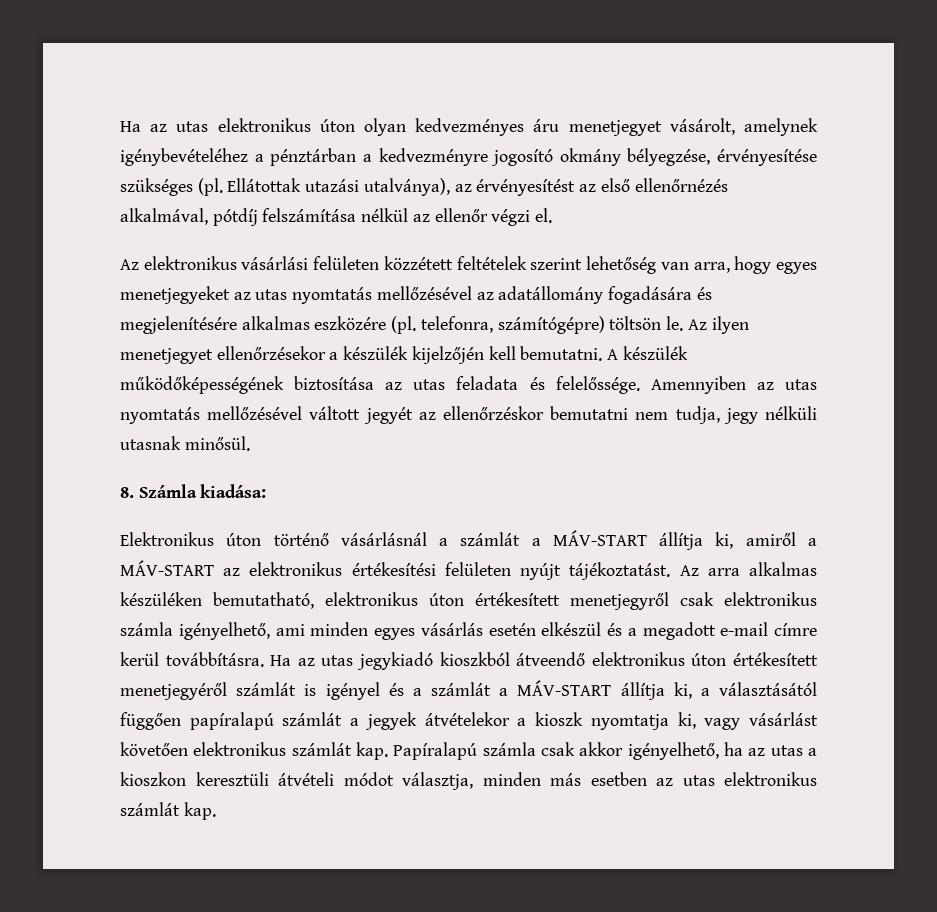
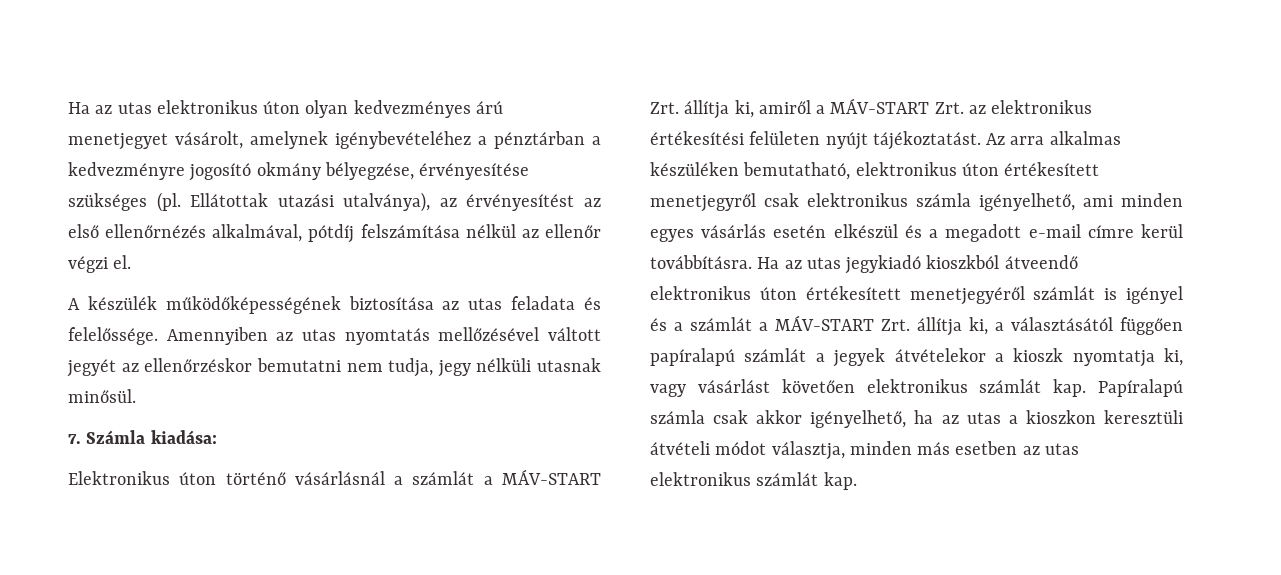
- Ha az utas elektronikus úton olyan kedvezményes áru menetjegyet vásárolt, amelynek igénybevételéhez a pénztárban a kedvezményre jogosító okmány bélyegzése, érvényesítése szükséges (pl.
+ Ha az utas elektronikus úton olyan kedvezményes árú menetjegyet vásárolt, amelynek igénybevételéhez a pénztárban a kedvezményre jogosító okmány bélyegzése, érvényesítése szükséges (pl.
- Az elektronikus vásárlási felületen közzétett feltételek szerint lehetőség van arra, hogy egyes menetjegyeket az utas nyomtatás mellőzésével az adatállomány fogadására és megjelenítésére alkalmas eszközére (pl. telefonra, számítógépre) töltsön le. Az ilyen menetjegyet ellenőrzésekor a készülék kijelzőjén kell bemutatni.
- 8. Számla kiadása:
+ 7. Számla kiadása:
- Elektronikus úton történő vásárlásnál a számlát a MÁV-START állítja ki, amiről a MÁV-START az elektronikus értékesítési felületen nyújt tájékoztatást.
+ Elektronikus úton történő vásárlásnál a számlát a MÁV-START Zrt. állítja ki, amiről a MÁV-START Zrt. az elektronikus értékesítési felületen nyújt tájékoztatást.
- Ha az utas jegykiadó kioszkból átveendő elektronikus úton értékesített menetjegyéről számlát is igényel és a számlát a MÁV-START állítja ki, a választásától függően papíralapú számlát a jegyek átvételekor a kioszk nyomtatja ki, vagy vásárlást követően elektronikus számlát kap. Papíralapú számla csak akkor igényelhető, ha az utas a kioszkon keresztüli átvételi módot választja, minden más esetben az utas elektronikus számlát kap.
+ Ha az utas jegykiadó kioszkból átveendő elektronikus úton értékesített menetjegyéről számlát is igényel és a számlát a MÁV-START Zrt. állítja ki, a választásától függően papíralapú számlát a jegyek átvételekor a kioszk nyomtatja ki, vagy vásárlást követően elektronikus számlát kap. Papíralapú számla csak akkor igényelhető, ha az utas a kioszkon keresztüli átvételi módot választja, minden más esetben az utas elektronikus számlát kap.

